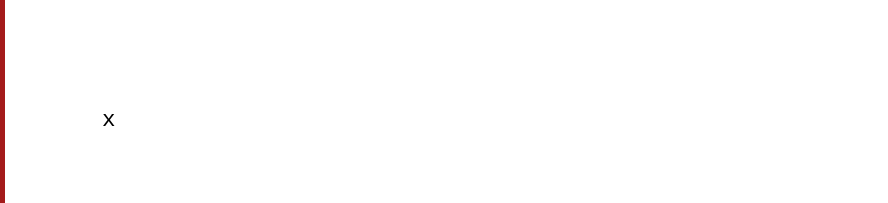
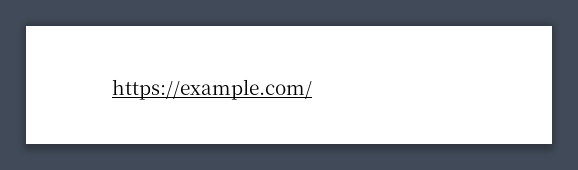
- x
+ https://example.com/

